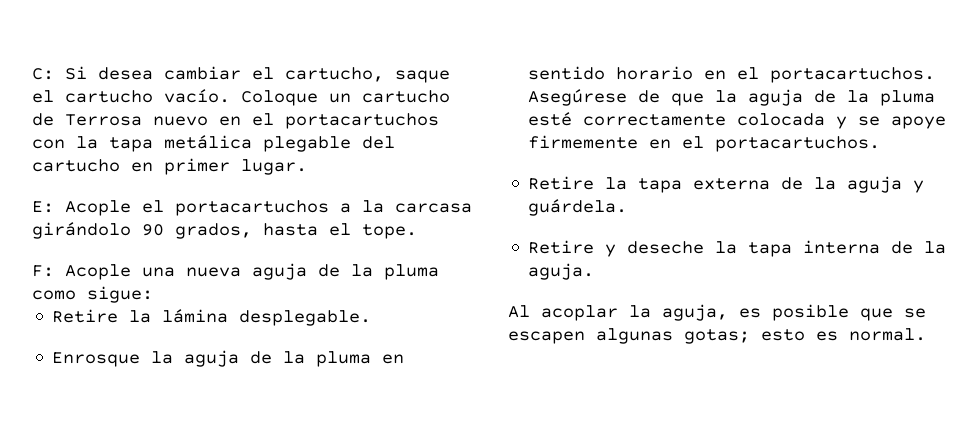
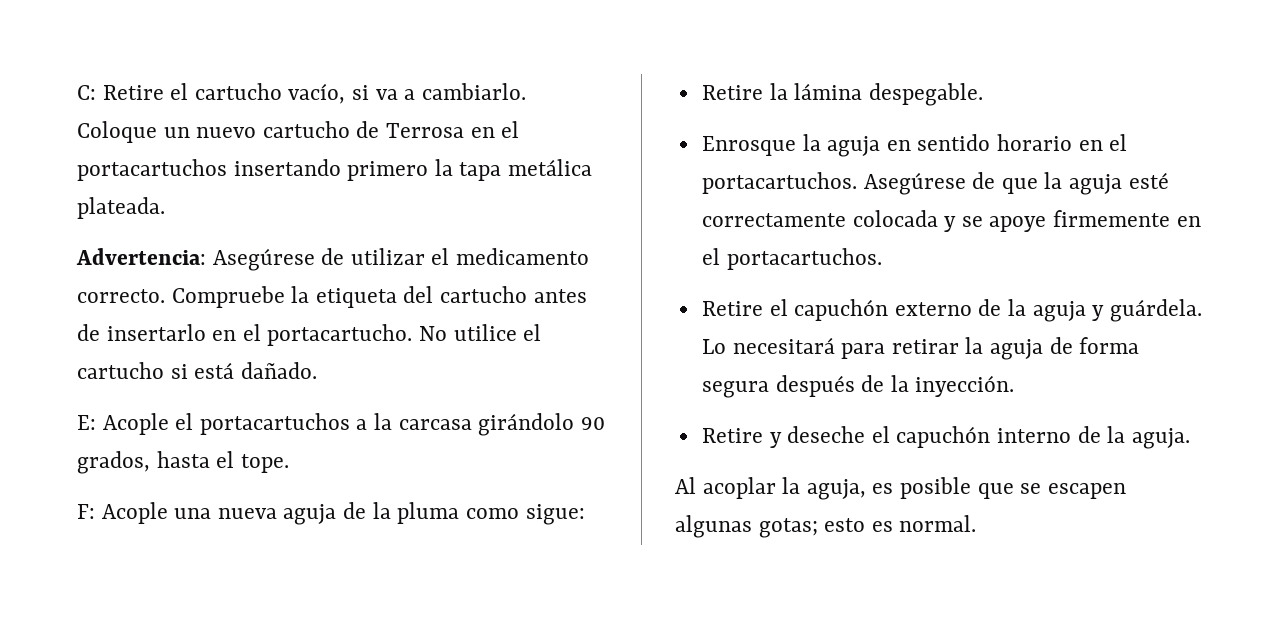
- C: Si desea cambiar el cartucho, saque el cartucho vacío.
+ C: Retire el cartucho vacío, si va a cambiarlo.
- Coloque un cartucho de Terrosa nuevo en el portacartuchos con la tapa metálica plegable del cartucho en primer lugar.
+ Coloque un nuevo cartucho de Terrosa en el portacartuchos insertando primero la tapa metálica plateada.
+ Advertencia: Asegúrese de utilizar el medicamento correcto. Compruebe la etiqueta del cartucho antes de insertarlo en el portacartucho. No utilice el cartucho si está dañado.
- Retire la lámina desplegable.
+ Retire la lámina despegable.
- Enrosque la aguja de la pluma en sentido horario en el portacartuchos.
+ Enrosque la aguja en sentido horario en el portacartuchos.
- Asegúrese de que la aguja de la pluma esté correctamente colocada y se apoye firmemente en el portacartuchos.
+ Asegúrese de que la aguja esté correctamente colocada y se apoye firmemente en el portacartuchos.
- Retire la tapa externa de la aguja y guárdela.
+ Retire el capuchón externo de la aguja y guárdela. Lo necesitará para retirar la aguja de forma segura después de la inyección.
- Retire y deseche la tapa interna de la aguja.
+ Retire y deseche el capuchón interno de la aguja.

